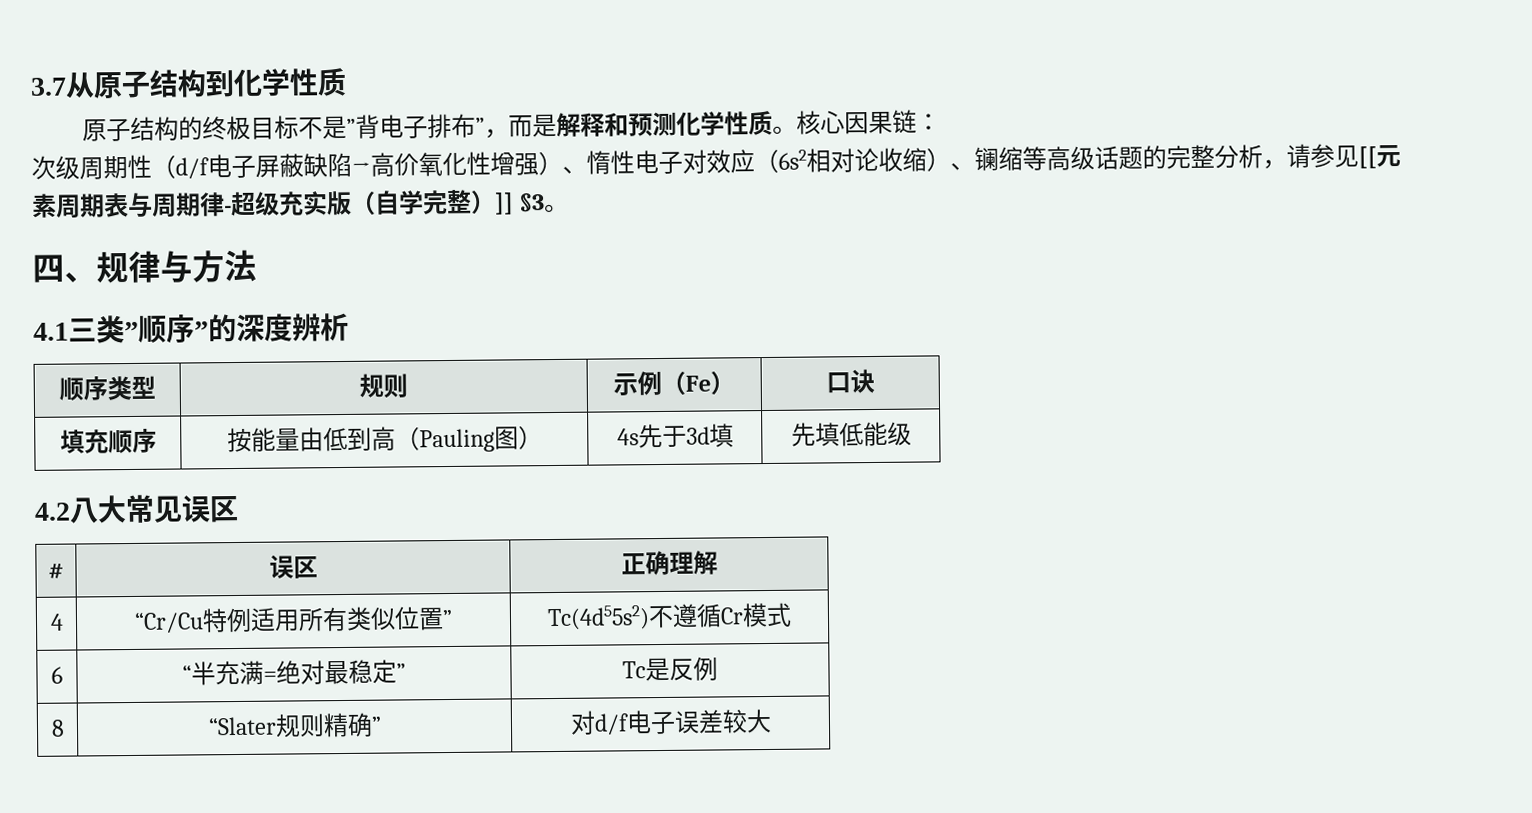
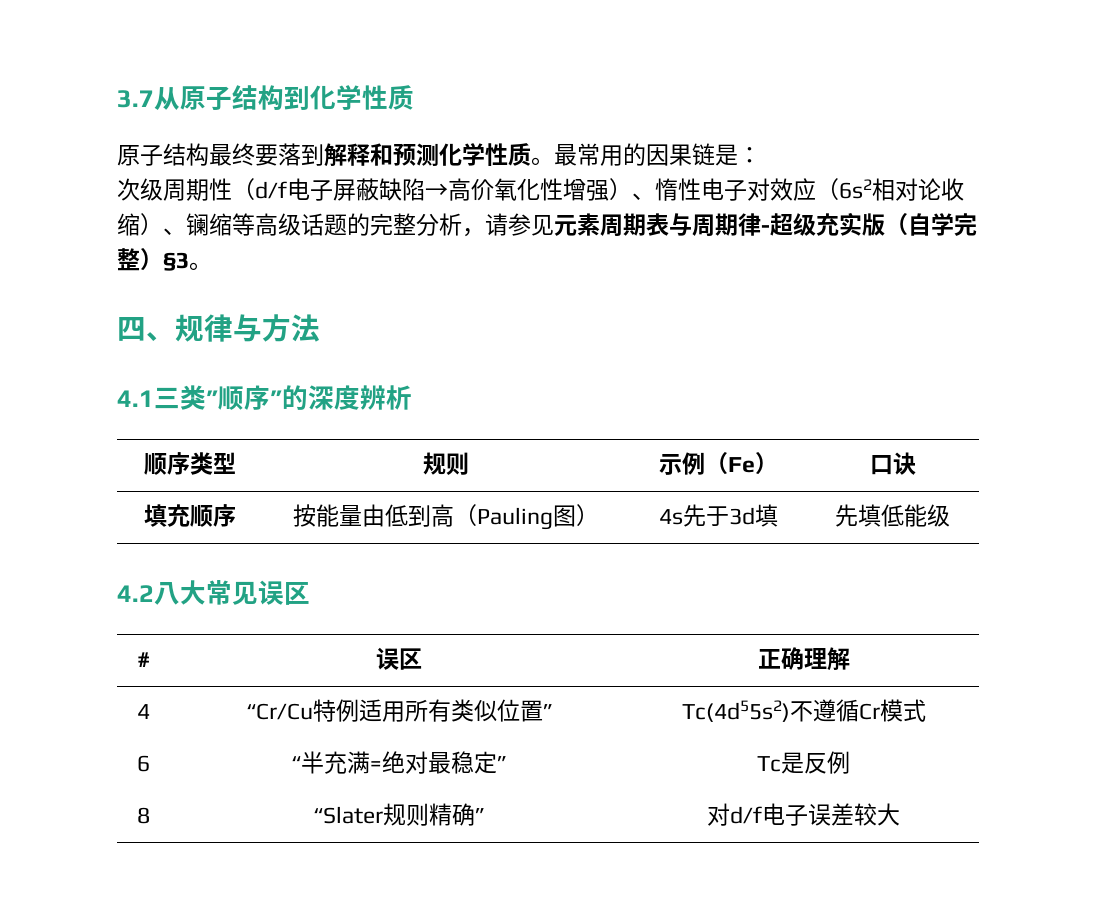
- 原子结构的终极目标不是”背电子排布”，而是解释和预测化学性质。
+ 原子结构最终要落到解释和预测化学性质。
- 核心因果链：
+ 最常用的因果链是：
- 次级周期性（d/f电子屏蔽缺陷→高价氧化性增强）、惰性电子对效应（6s2相对论收缩）、镧缩等高级话题的完整分析，请参见[[元素周期表与周期律-超级充实版（自学完整）]] §3。
+ 次级周期性（d/f电子屏蔽缺陷→高价氧化性增强）、惰性电子对效应（6s2相对论收缩）、镧缩等高级话题的完整分析，请参见元素周期表与周期律-超级充实版（自学完整）§3。

